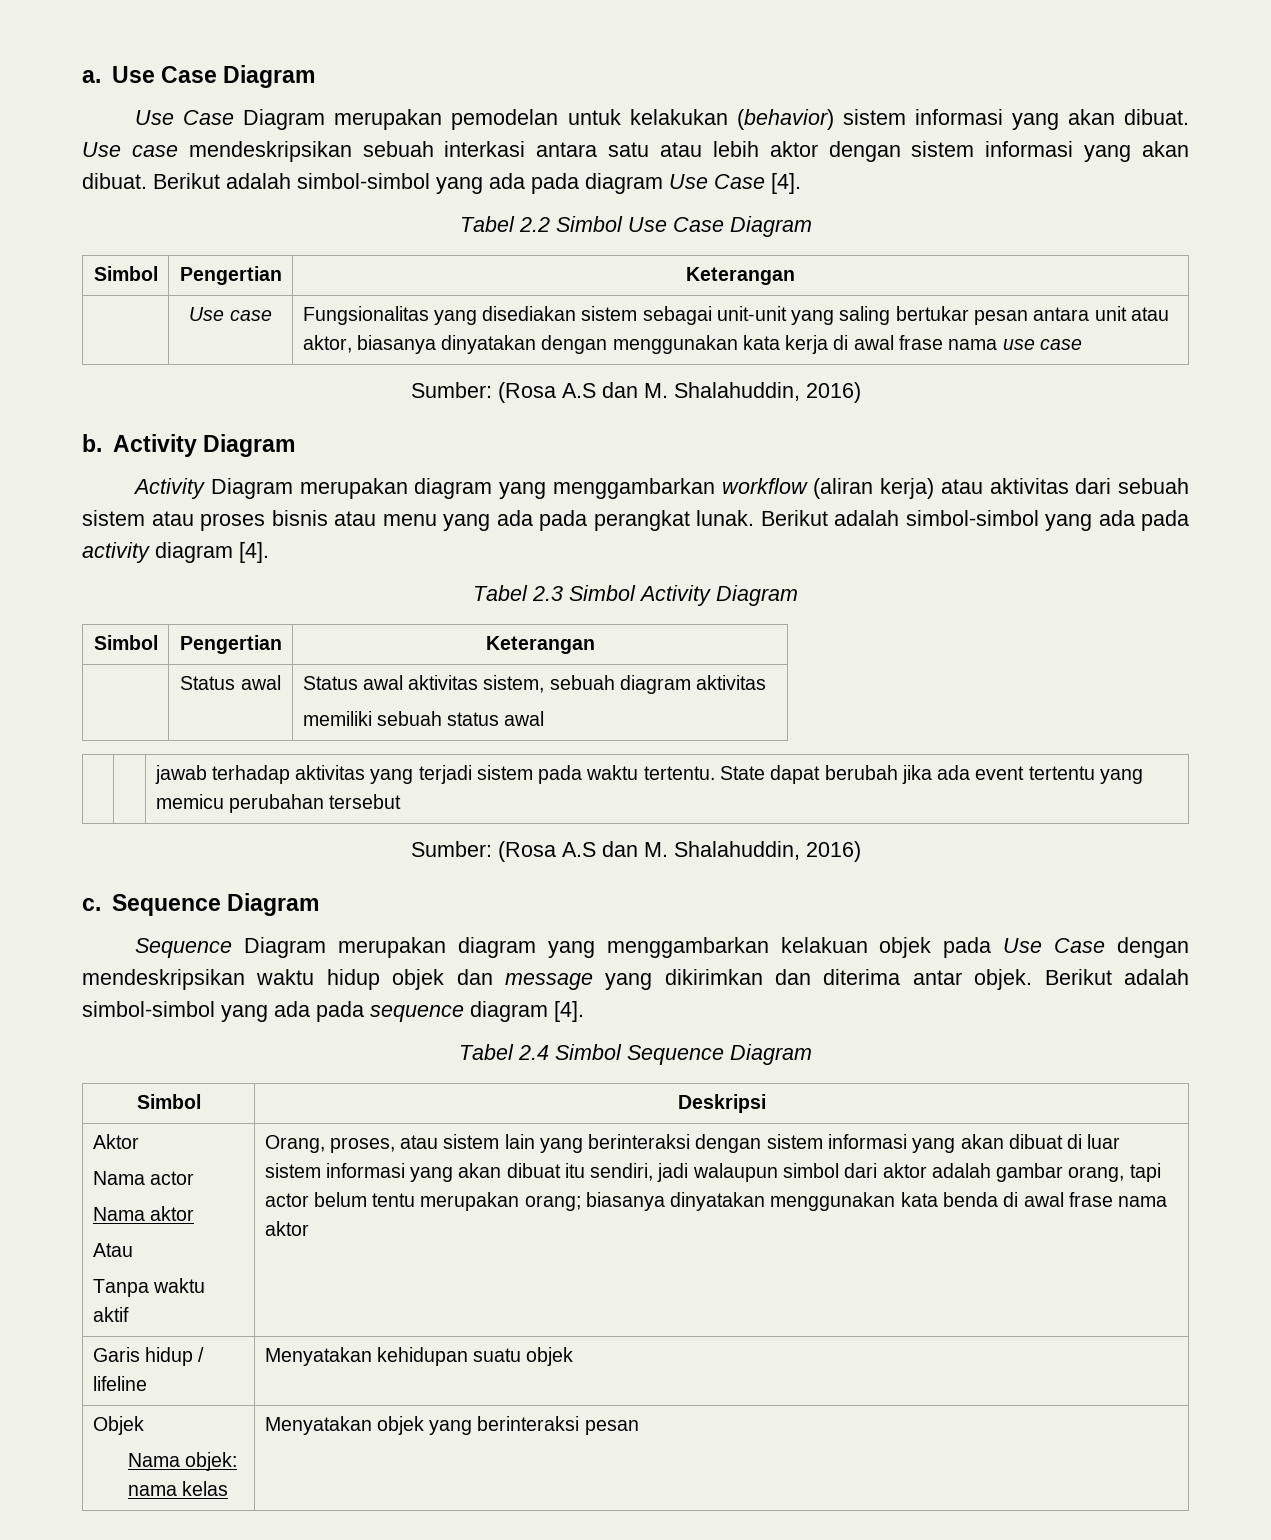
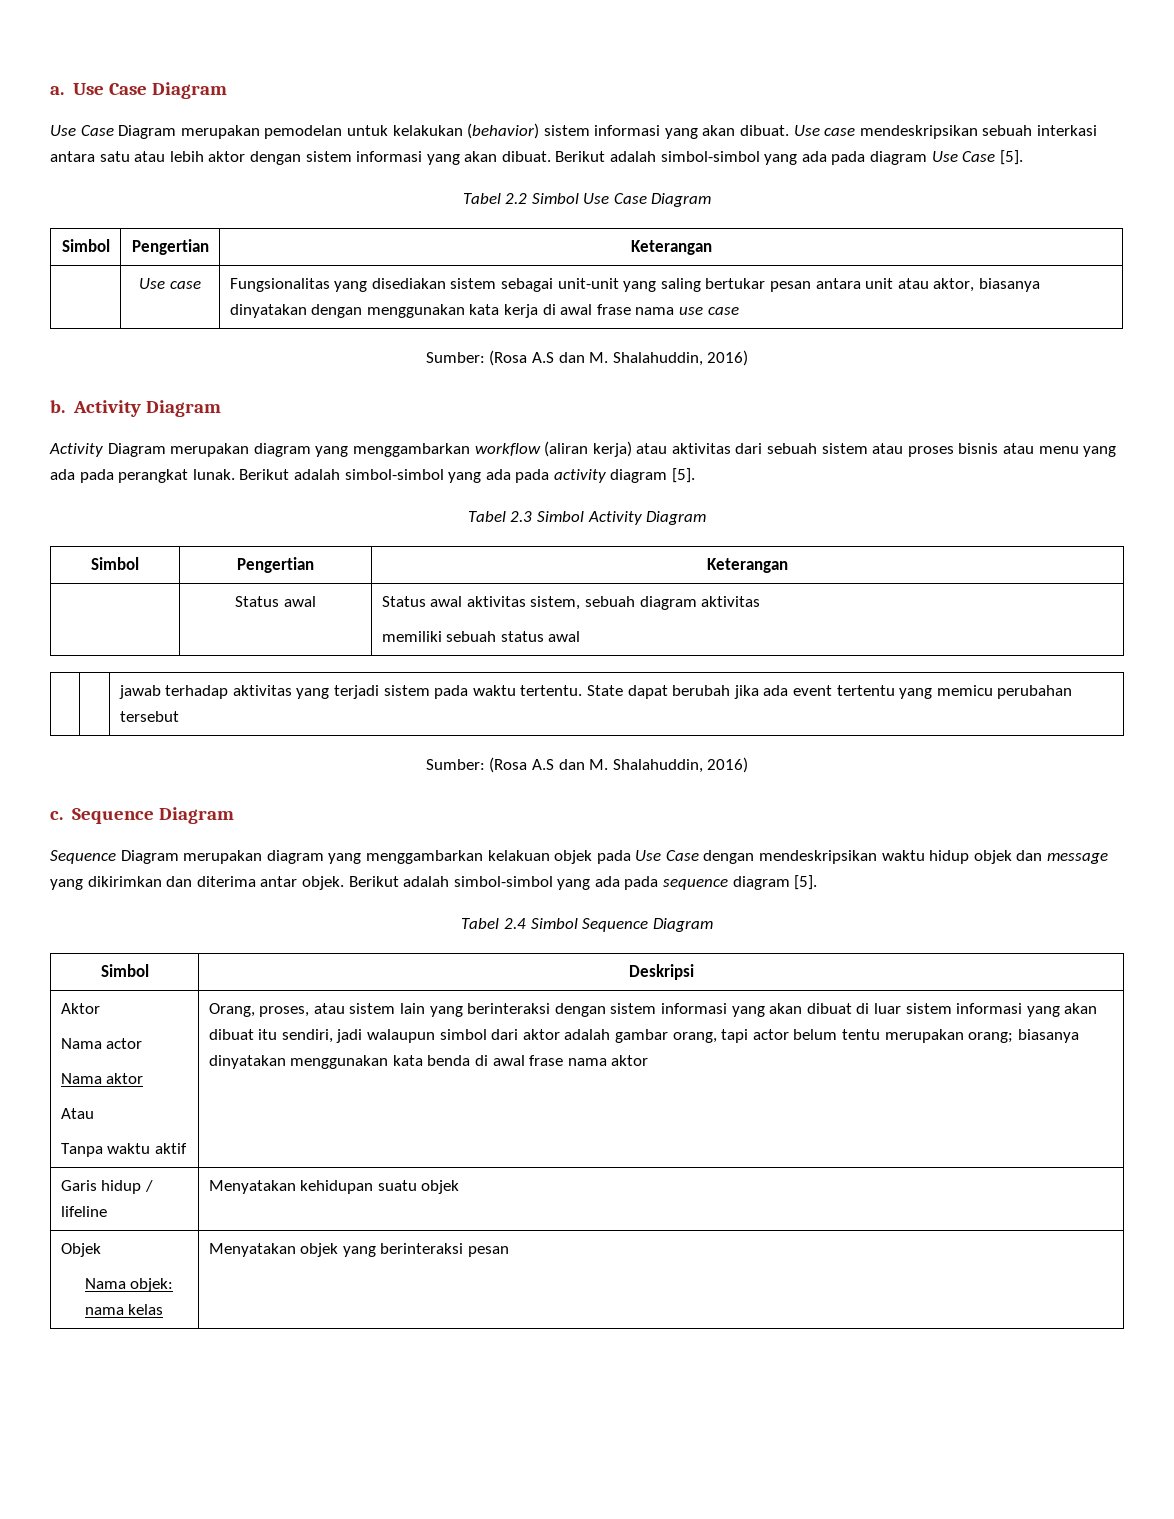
- Berikut adalah simbol-simbol yang ada pada diagram Use Case [4].
+ Berikut adalah simbol-simbol yang ada pada diagram Use Case [5].
- Berikut adalah simbol-simbol yang ada pada activity diagram [4].
+ Berikut adalah simbol-simbol yang ada pada activity diagram [5].
- Berikut adalah simbol-simbol yang ada pada sequence diagram [4].
+ Berikut adalah simbol-simbol yang ada pada sequence diagram [5].

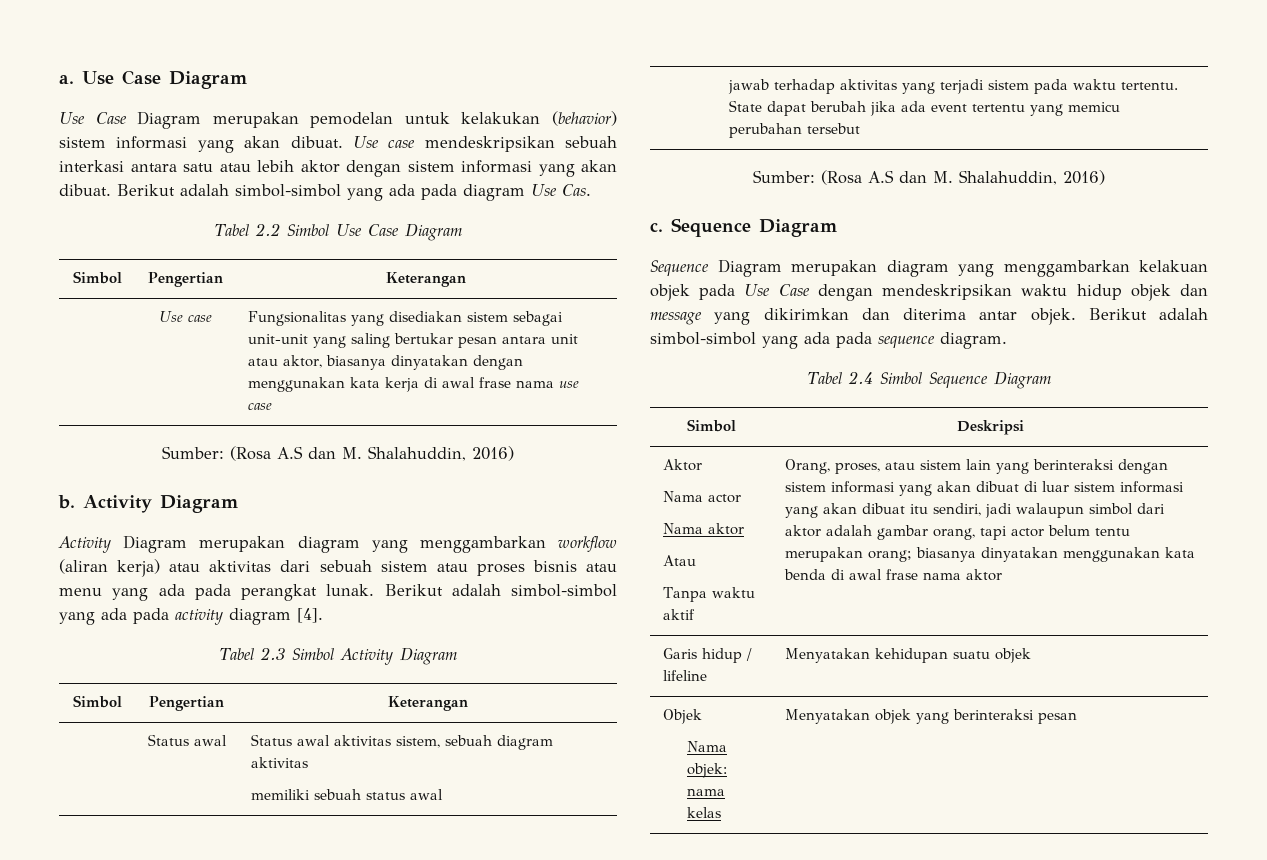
- Berikut adalah simbol-simbol yang ada pada diagram Use Case [5].
+ Berikut adalah simbol-simbol yang ada pada diagram Use Cas.
- Berikut adalah simbol-simbol yang ada pada activity diagram [5].
+ Berikut adalah simbol-simbol yang ada pada activity diagram [4].
- Berikut adalah simbol-simbol yang ada pada sequence diagram [5].
+ Berikut adalah simbol-simbol yang ada pada sequence diagram.

